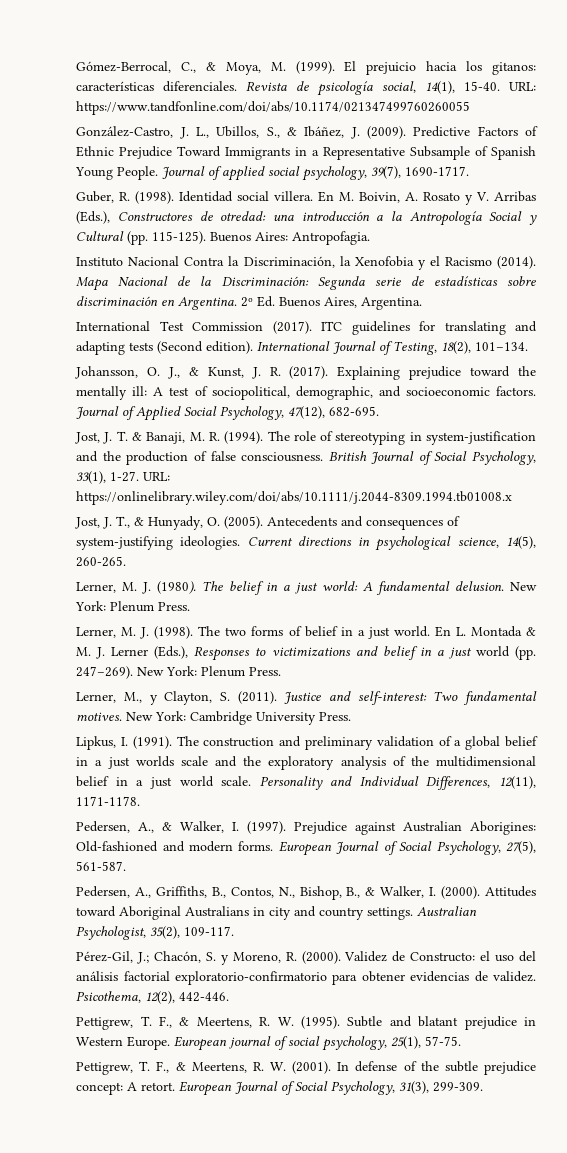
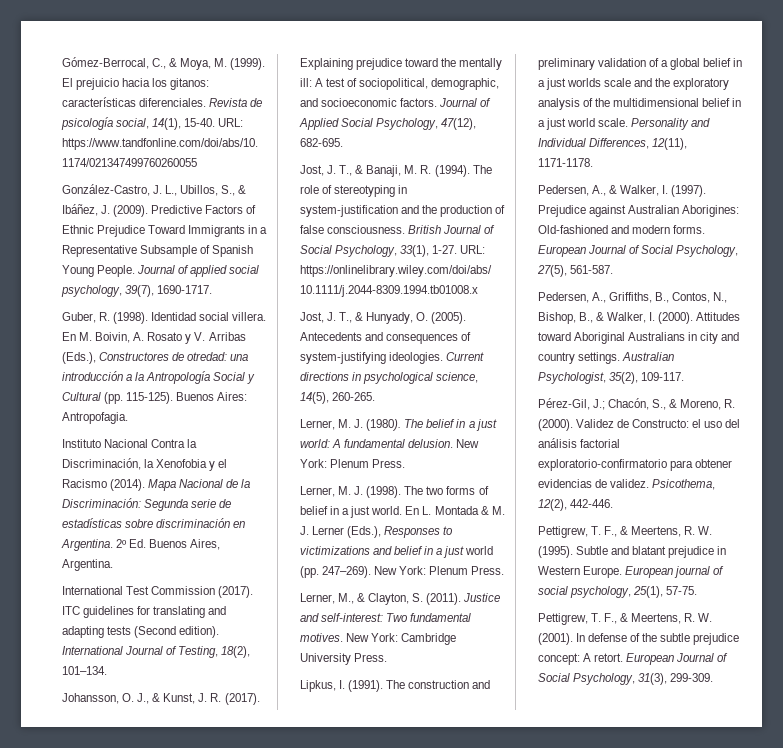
- Jost, J. T. & Banaji, M. R. (1994).
+ Jost, J. T., & Banaji, M. R. (1994).
- Lerner, M., y Clayton, S. (2011).
+ Lerner, M., & Clayton, S. (2011).
- Pérez-Gil, J.; Chacón, S. y Moreno, R. (2000).
+ Pérez-Gil, J.; Chacón, S., & Moreno, R. (2000).

